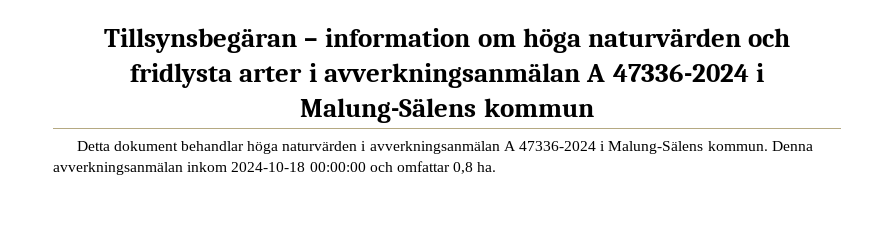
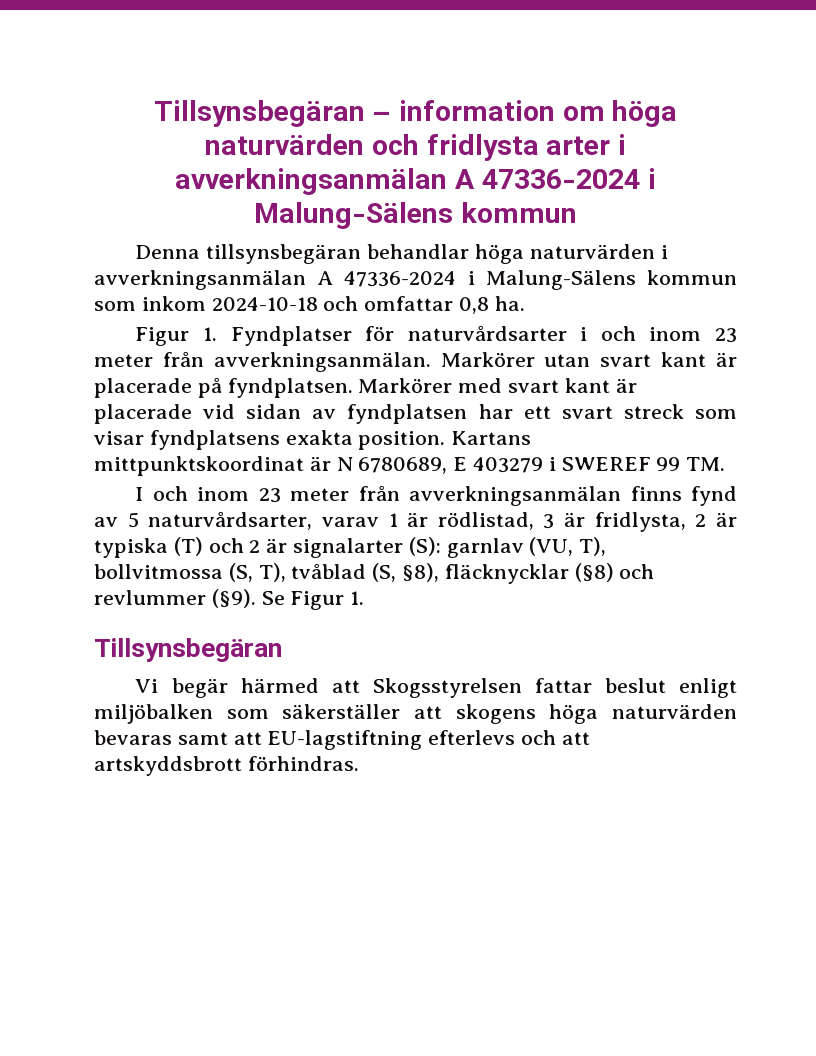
- Detta dokument behandlar höga naturvärden i avverkningsanmälan A 47336-2024 i Malung-Sälens kommun. Denna avverkningsanmälan inkom 2024-10-18 00:00:00 och omfattar 0,8 ha.
+ Denna tillsynsbegäran behandlar höga naturvärden i avverkningsanmälan A 47336-2024 i Malung-Sälens kommun som inkom 2024-10-18 och omfattar 0,8 ha.
+ Figur 1. Fyndplatser för naturvårdsarter i och inom 23 meter från avverkningsanmälan. Markörer utan svart kant är placerade på fyndplatsen. Markörer med svart kant är placerade vid sidan av fyndplatsen har ett svart streck som visar fyndplatsens exakta position. Kartans mittpunktskoordinat är N 6780689, E 403279 i SWEREF 99 TM.
+ I och inom 23 meter från avverkningsanmälan finns fynd av 5 naturvårdsarter, varav 1 är rödlistad, 3 är fridlysta, 2 är typiska (T) och 2 är signalarter (S): garnlav (VU, T), bollvitmossa (S, T), tvåblad (S, §8), fläcknycklar (§8) och revlummer (§9). Se Figur 1.
+ Tillsynsbegäran
+ Vi begär härmed att Skogsstyrelsen fattar beslut enligt miljöbalken som säkerställer att skogens höga naturvärden bevaras samt att EU-lagstiftning efterlevs och att artskyddsbrott förhindras.

